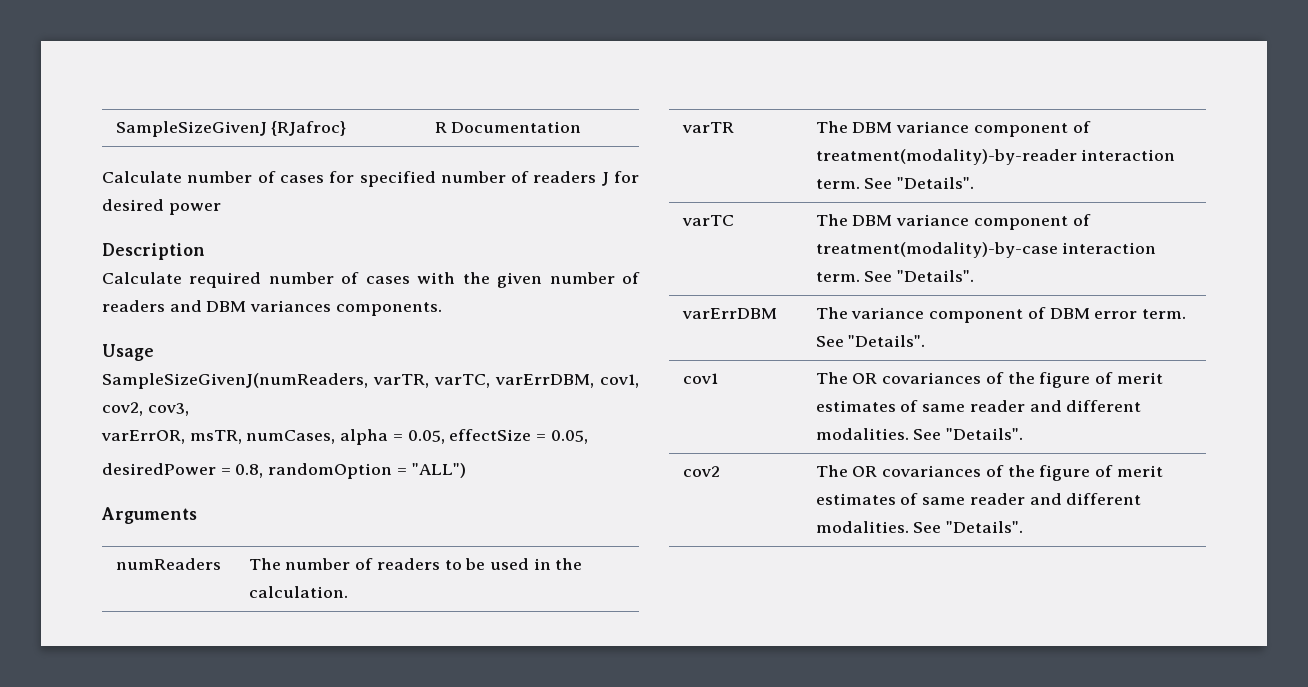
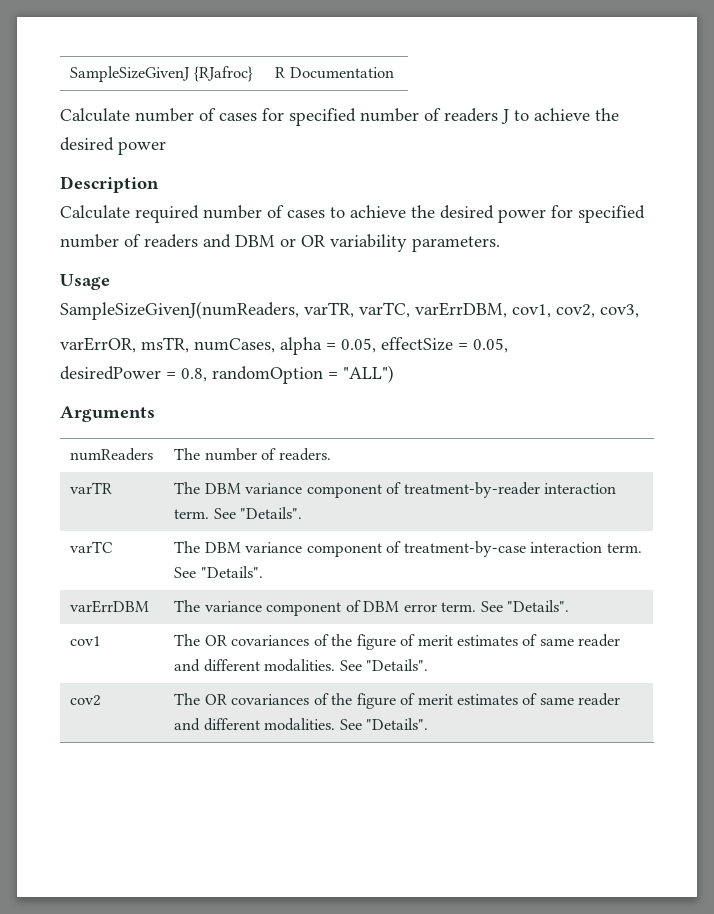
- Calculate number of cases for specified number of readers J for desired power
+ Calculate number of cases for specified number of readers J to achieve the desired power
- Calculate required number of cases with the given number of readers and DBM variances components.
+ Calculate required number of cases to achieve the desired power for specified number of readers and DBM or OR variability parameters.
- numReaders | The number of readers to be used in the calculation.
+ numReaders | The number of readers.
- varTR | The DBM variance component of treatment(modality)-by-reader interaction term. See "Details".
+ varTR | The DBM variance component of treatment-by-reader interaction term. See "Details".
- varTC | The DBM variance component of treatment(modality)-by-case interaction term. See "Details".
+ varTC | The DBM variance component of treatment-by-case interaction term. See "Details".

